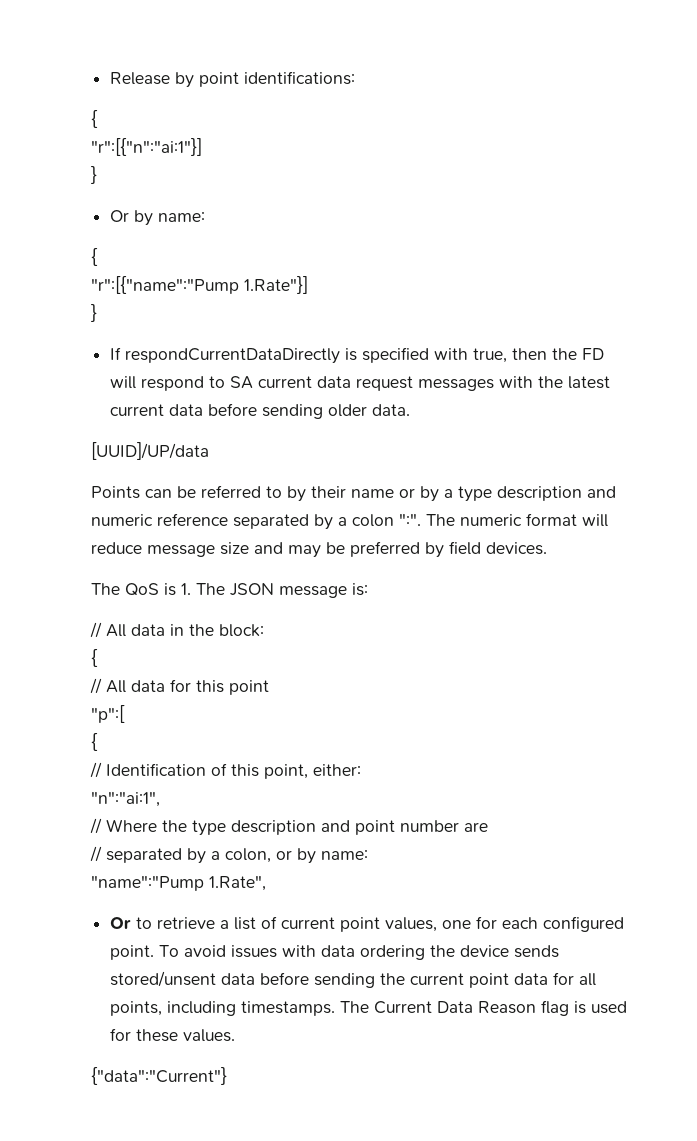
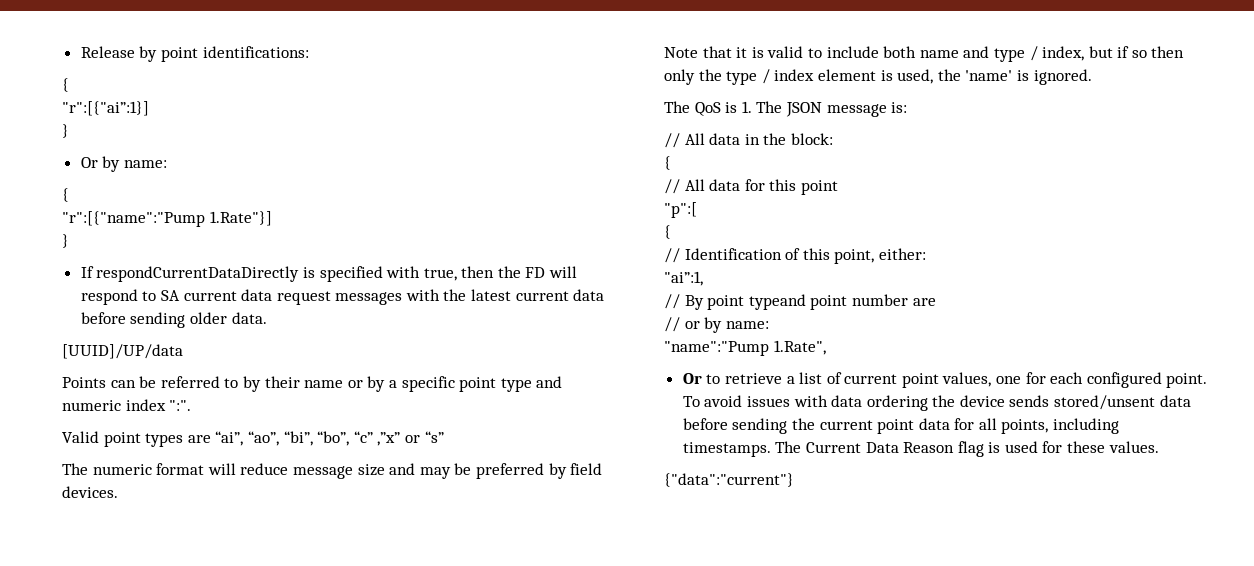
- "r":[{"n":"ai:1"}]
+ "r":[{"ai”:1}]
- Points can be referred to by their name or by a type description and numeric reference separated by a colon ":". The numeric format will reduce message size and may be preferred by field devices.
+ Points can be referred to by their name or by a specific point type and numeric index ":".
+ Valid point types are “ai”, “ao”, “bi”, “bo”, “c” ,”x” or “s”
+ The numeric format will reduce message size and may be preferred by field devices.
+ Note that it is valid to include both name and type / index, but if so then only the type / index element is used, the 'name' is ignored.
- "n":"ai:1",
- // Where the type description and point number are
+ "ai”:1,
+ // By point typeand point number are
- // separated by a colon, or by name:
+ // or by name:
- {"data":"Current"}
+ {"data":"current"}

